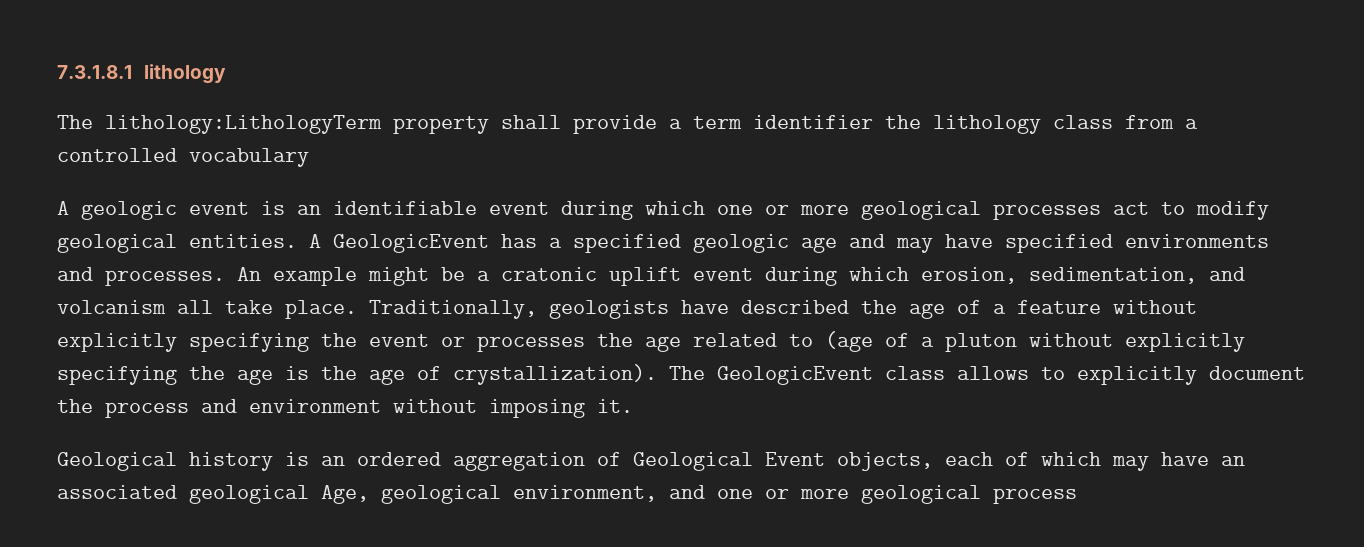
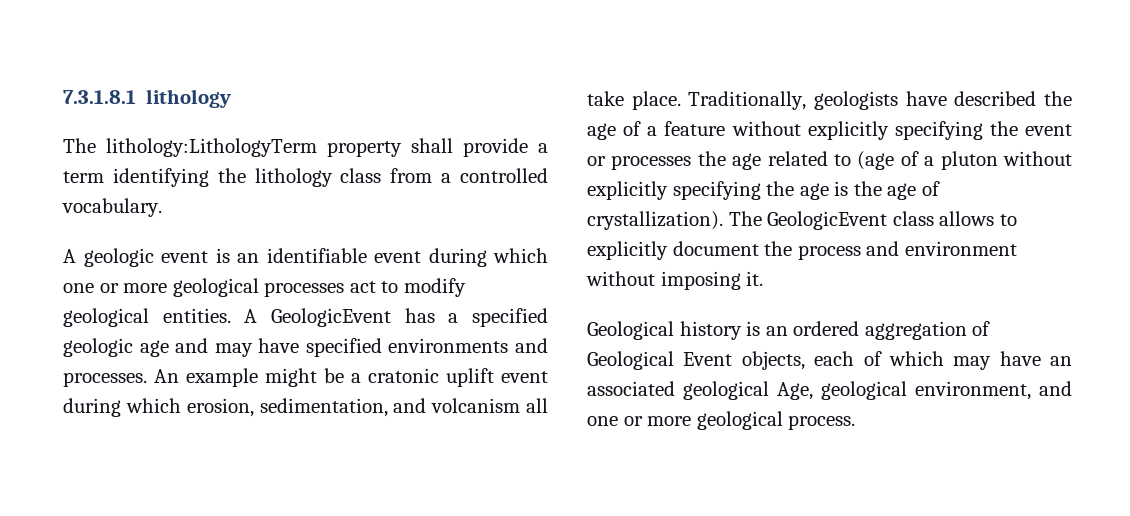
- The lithology:LithologyTerm property shall provide a term identifier the lithology class from a controlled vocabulary
+ The lithology:LithologyTerm property shall provide a term identifying the lithology class from a controlled vocabulary.
- Geological history is an ordered aggregation of Geological Event objects, each of which may have an associated geological Age, geological environment, and one or more geological process
+ Geological history is an ordered aggregation of Geological Event objects, each of which may have an associated geological Age, geological environment, and one or more geological process.

